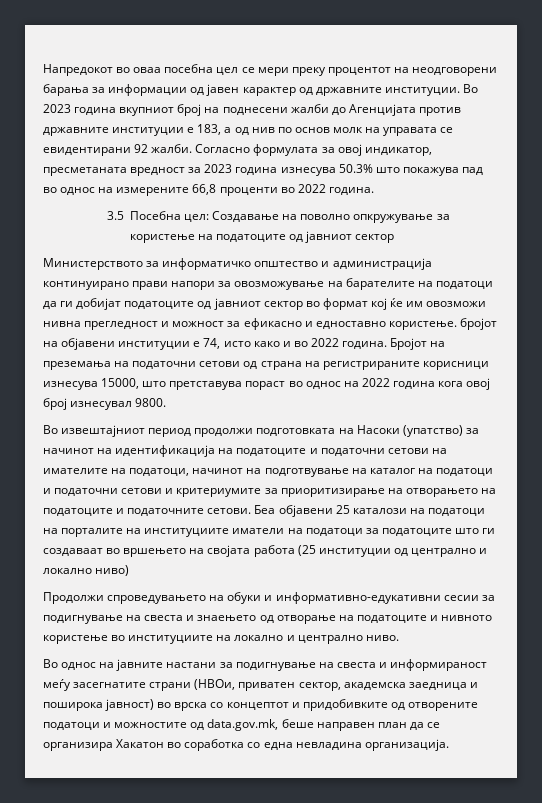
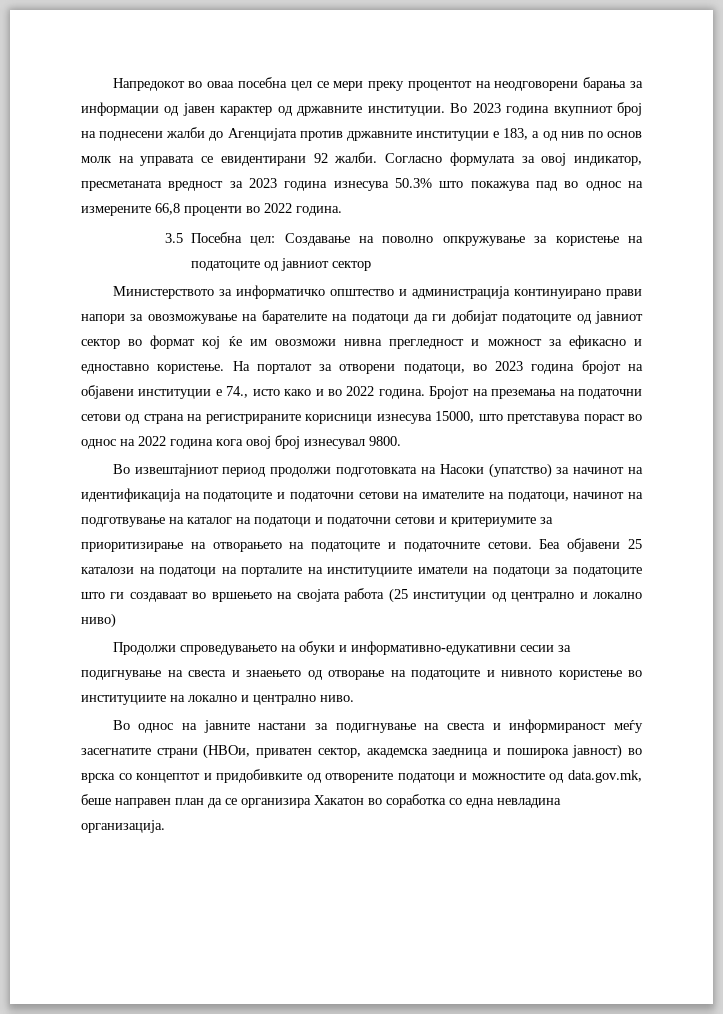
- Министерството за информатичко општество и администрација континуирано прави напори за овозможување на барателите на податоци да ги добијат податоците од јавниот сектор во формат кој ќе им овозможи нивна прегледност и можност за ефикасно и едноставно користење. бројот на објавени институции е 74, исто како и во 2022 година.
+ Министерството за информатичко општество и администрација континуирано прави напори за овозможување на барателите на податоци да ги добијат податоците од јавниот сектор во формат кој ќе им овозможи нивна прегледност и можност за ефикасно и едноставно користење. На порталот за отворени податоци, во 2023 година бројот на објавени институции е 74., исто како и во 2022 година.

